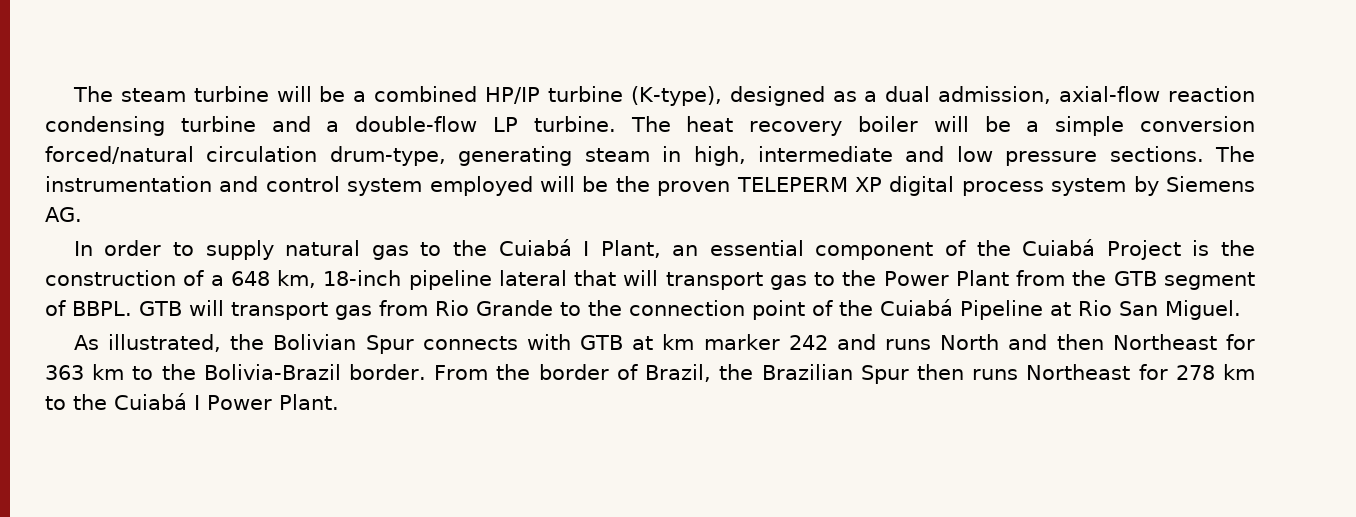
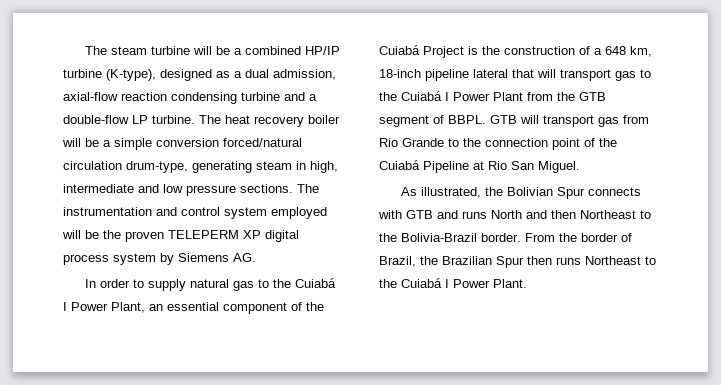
- In order to supply natural gas to the Cuiabá I Plant, an essential component of the Cuiabá Project is the construction of a 648 km, 18-inch pipeline lateral that will transport gas to the Power Plant from the GTB segment of BBPL.
+ In order to supply natural gas to the Cuiabá I Power Plant, an essential component of the Cuiabá Project is the construction of a 648 km, 18-inch pipeline lateral that will transport gas to the Cuiabá I Power Plant from the GTB segment of BBPL.
- As illustrated, the Bolivian Spur connects with GTB at km marker 242 and runs North and then Northeast for 363 km to the Bolivia-Brazil border.
+ As illustrated, the Bolivian Spur connects with GTB and runs North and then Northeast to the Bolivia-Brazil border.
- From the border of Brazil, the Brazilian Spur then runs Northeast for 278 km to the Cuiabá I Power Plant.
+ From the border of Brazil, the Brazilian Spur then runs Northeast to the Cuiabá I Power Plant.

